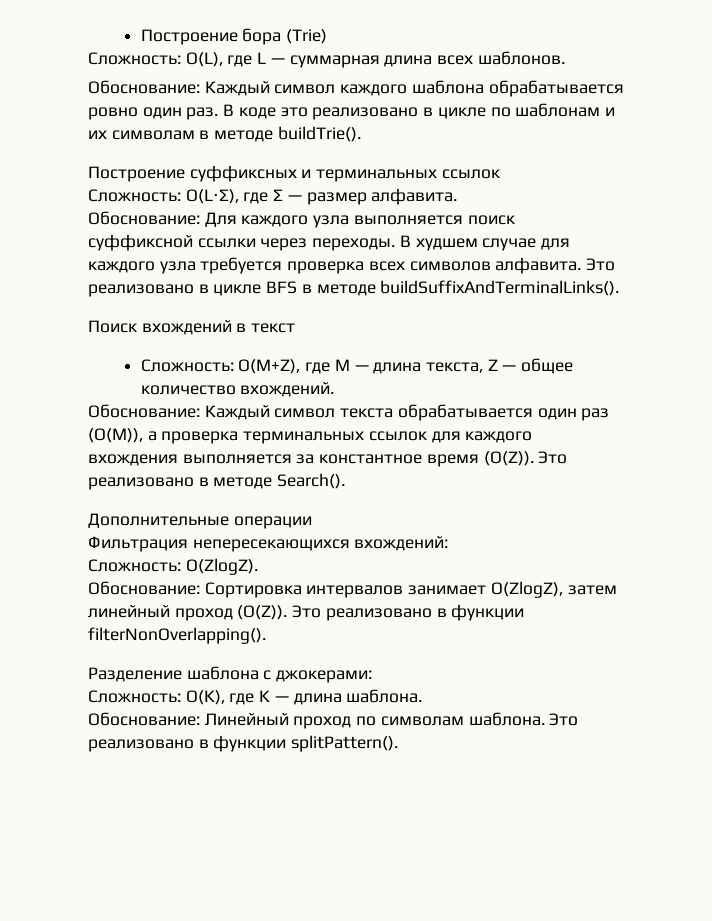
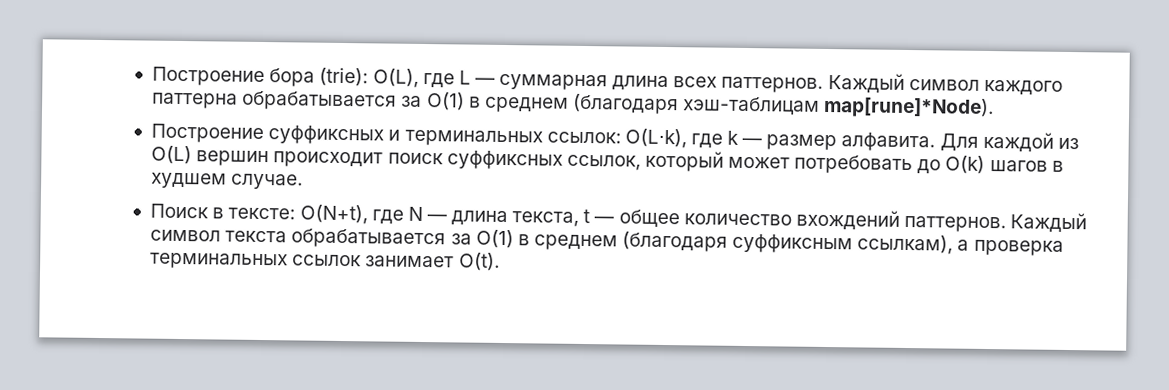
- Построение бора (Trie)
- Сложность: O(L), где L — суммарная длина всех шаблонов.
- Обоснование: Каждый символ каждого шаблона обрабатывается ровно один раз. В коде это реализовано в цикле по шаблонам и их символам в методе buildTrie().
- Построение суффиксных и терминальных ссылок
- Сложность: O(L⋅Σ), где Σ — размер алфавита.
- Обоснование: Для каждого узла выполняется поиск суффиксной ссылки через переходы. В худшем случае для каждого узла требуется проверка всех символов алфавита. Это реализовано в цикле BFS в методе buildSuffixAndTerminalLinks().
- Поиск вхождений в текст
- Сложность: O(M+Z), где M — длина текста, Z — общее количество вхождений.
- Обоснование: Каждый символ текста обрабатывается один раз (O(M)), а проверка терминальных ссылок для каждого вхождения выполняется за константное время (O(Z)). Это реализовано в методе Search().
- Дополнительные операции
- Фильтрация непересекающихся вхождений:
- Сложность: O(ZlogZ).
- Обоснование: Сортировка интервалов занимает O(ZlogZ), затем линейный проход (O(Z)). Это реализовано в функции filterNonOverlapping().
- Разделение шаблона с джокерами:
- Сложность: O(K), где K — длина шаблона.
- Обоснование: Линейный проход по символам шаблона. Это реализовано в функции splitPattern().
+ Построение бора (trie): O(L), где L — суммарная длина всех паттернов. Каждый символ каждого паттерна обрабатывается за O(1) в среднем (благодаря хэш-таблицам map[rune]*Node).
+ Построение суффиксных и терминальных ссылок: O(L⋅k), где k — размер алфавита. Для каждой из O(L) вершин происходит поиск суффиксных ссылок, который может потребовать до O(k) шагов в худшем случае.
+ Поиск в тексте: O(N+t), где N — длина текста, t — общее количество вхождений паттернов. Каждый символ текста обрабатывается за O(1) в среднем (благодаря суффиксным ссылкам), а проверка терминальных ссылок занимает O(t).

